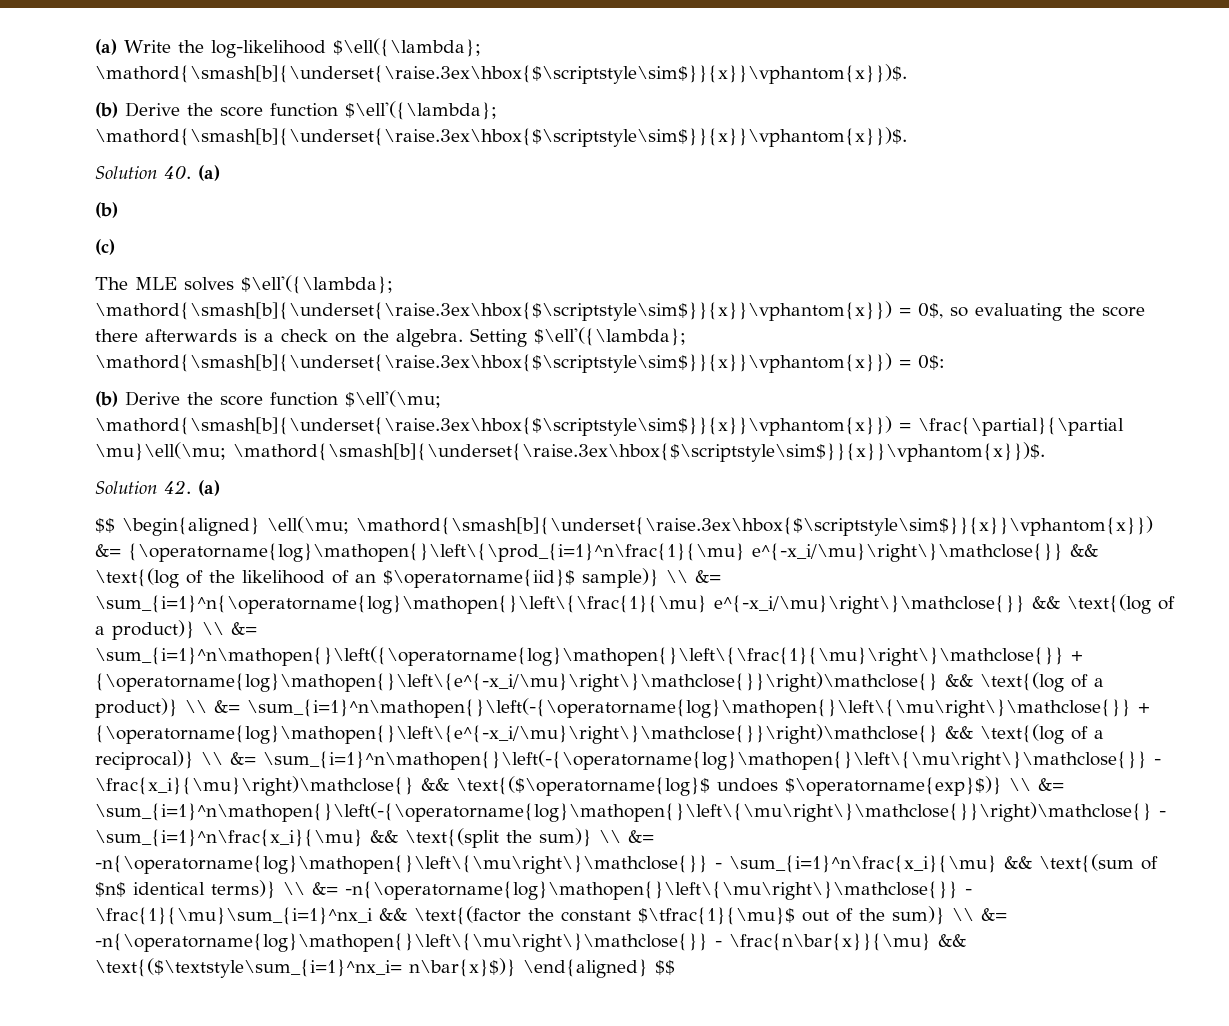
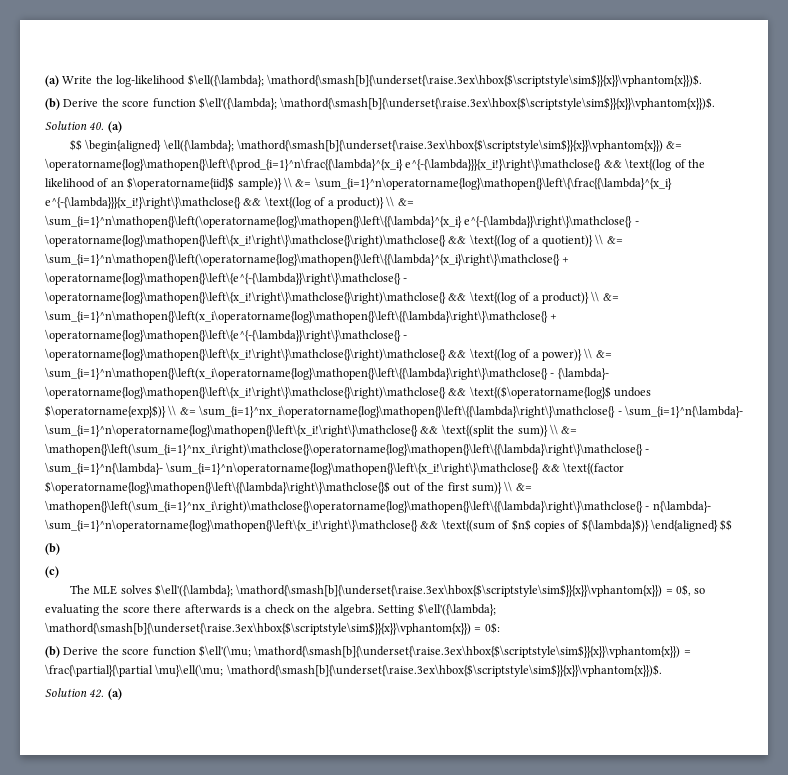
+ $$ \begin{aligned} \ell({\lambda}; \mathord{\smash[b]{\underset{\raise.3ex\hbox{$\scriptstyle\sim$}}{x}}\vphantom{x}}) &= \operatorname{log}\mathopen{}\left\{\prod_{i=1}^n\frac{{\lambda}^{x_i} e^{-{\lambda}}}{x_i!}\right\}\mathclose{} && \text{(log of the likelihood of an $\operatorname{iid}$ sample)} \\ &= \sum_{i=1}^n\operatorname{log}\mathopen{}\left\{\frac{{\lambda}^{x_i} e^{-{\lambda}}}{x_i!}\right\}\mathclose{} && \text{(log of a product)} \\ &= \sum_{i=1}^n\mathopen{}\left(\operatorname{log}\mathopen{}\left\{{\lambda}^{x_i} e^{-{\lambda}}\right\}\mathclose{} - \operatorname{log}\mathopen{}\left\{x_i!\right\}\mathclose{}\right)\mathclose{} && \text{(log of a quotient)} \\ &= \sum_{i=1}^n\mathopen{}\left(\operatorname{log}\mathopen{}\left\{{\lambda}^{x_i}\right\}\mathclose{} + \operatorname{log}\mathopen{}\left\{e^{-{\lambda}}\right\}\mathclose{} - \operatorname{log}\mathopen{}\left\{x_i!\right\}\mathclose{}\right)\mathclose{} && \text{(log of a product)} \\ &= \sum_{i=1}^n\mathopen{}\left(x_i\operatorname{log}\mathopen{}\left\{{\lambda}\right\}\mathclose{} + \operatorname{log}\mathopen{}\left\{e^{-{\lambda}}\right\}\mathclose{} - \operatorname{log}\mathopen{}\left\{x_i!\right\}\mathclose{}\right)\mathclose{} && \text{(log of a power)} \\ &= \sum_{i=1}^n\mathopen{}\left(x_i\operatorname{log}\mathopen{}\left\{{\lambda}\right\}\mathclose{} - {\lambda}- \operatorname{log}\mathopen{}\left\{x_i!\right\}\mathclose{}\right)\mathclose{} && \text{($\operatorname{log}$ undoes $\operatorname{exp}$)} \\ &= \sum_{i=1}^nx_i\operatorname{log}\mathopen{}\left\{{\lambda}\right\}\mathclose{} - \sum_{i=1}^n{\lambda}- \sum_{i=1}^n\operatorname{log}\mathopen{}\left\{x_i!\right\}\mathclose{} && \text{(split the sum)} \\ &= \mathopen{}\left(\sum_{i=1}^nx_i\right)\mathclose{}\operatorname{log}\mathopen{}\left\{{\lambda}\right\}\mathclose{} - \sum_{i=1}^n{\lambda}- \sum_{i=1}^n\operatorname{log}\mathopen{}\left\{x_i!\right\}\mathclose{} && \text{(factor $\operatorname{log}\mathopen{}\left\{{\lambda}\right\}\mathclose{}$ out of the first sum)} \\ &= \mathopen{}\left(\sum_{i=1}^nx_i\right)\mathclose{}\operatorname{log}\mathopen{}\left\{{\lambda}\right\}\mathclose{} - n{\lambda}- \sum_{i=1}^n\operatorname{log}\mathopen{}\left\{x_i!\right\}\mathclose{} && \text{(sum of $n$ copies of ${\lambda}$)} \end{aligned} $$
- $$ \begin{aligned} \ell(\mu; \mathord{\smash[b]{\underset{\raise.3ex\hbox{$\scriptstyle\sim$}}{x}}\vphantom{x}}) &= {\operatorname{log}\mathopen{}\left\{\prod_{i=1}^n\frac{1}{\mu} e^{-x_i/\mu}\right\}\mathclose{}} && \text{(log of the likelihood of an $\operatorname{iid}$ sample)} \\ &= \sum_{i=1}^n{\operatorname{log}\mathopen{}\left\{\frac{1}{\mu} e^{-x_i/\mu}\right\}\mathclose{}} && \text{(log of a product)} \\ &= \sum_{i=1}^n\mathopen{}\left({\operatorname{log}\mathopen{}\left\{\frac{1}{\mu}\right\}\mathclose{}} + {\operatorname{log}\mathopen{}\left\{e^{-x_i/\mu}\right\}\mathclose{}}\right)\mathclose{} && \text{(log of a product)} \\ &= \sum_{i=1}^n\mathopen{}\left(-{\operatorname{log}\mathopen{}\left\{\mu\right\}\mathclose{}} + {\operatorname{log}\mathopen{}\left\{e^{-x_i/\mu}\right\}\mathclose{}}\right)\mathclose{} && \text{(log of a reciprocal)} \\ &= \sum_{i=1}^n\mathopen{}\left(-{\operatorname{log}\mathopen{}\left\{\mu\right\}\mathclose{}} - \frac{x_i}{\mu}\right)\mathclose{} && \text{($\operatorname{log}$ undoes $\operatorname{exp}$)} \\ &= \sum_{i=1}^n\mathopen{}\left(-{\operatorname{log}\mathopen{}\left\{\mu\right\}\mathclose{}}\right)\mathclose{} - \sum_{i=1}^n\frac{x_i}{\mu} && \text{(split the sum)} \\ &= -n{\operatorname{log}\mathopen{}\left\{\mu\right\}\mathclose{}} - \sum_{i=1}^n\frac{x_i}{\mu} && \text{(sum of $n$ identical terms)} \\ &= -n{\operatorname{log}\mathopen{}\left\{\mu\right\}\mathclose{}} - \frac{1}{\mu}\sum_{i=1}^nx_i && \text{(factor the constant $\tfrac{1}{\mu}$ out of the sum)} \\ &= -n{\operatorname{log}\mathopen{}\left\{\mu\right\}\mathclose{}} - \frac{n\bar{x}}{\mu} && \text{($\textstyle\sum_{i=1}^nx_i= n\bar{x}$)} \end{aligned} $$

